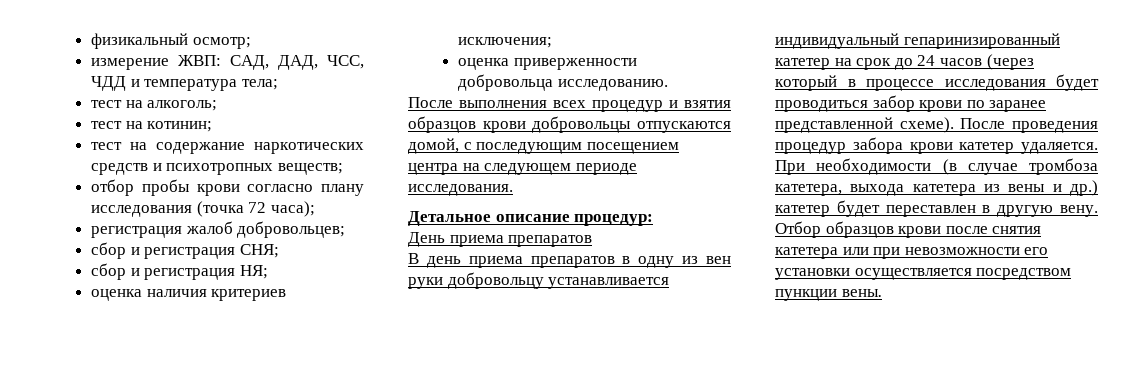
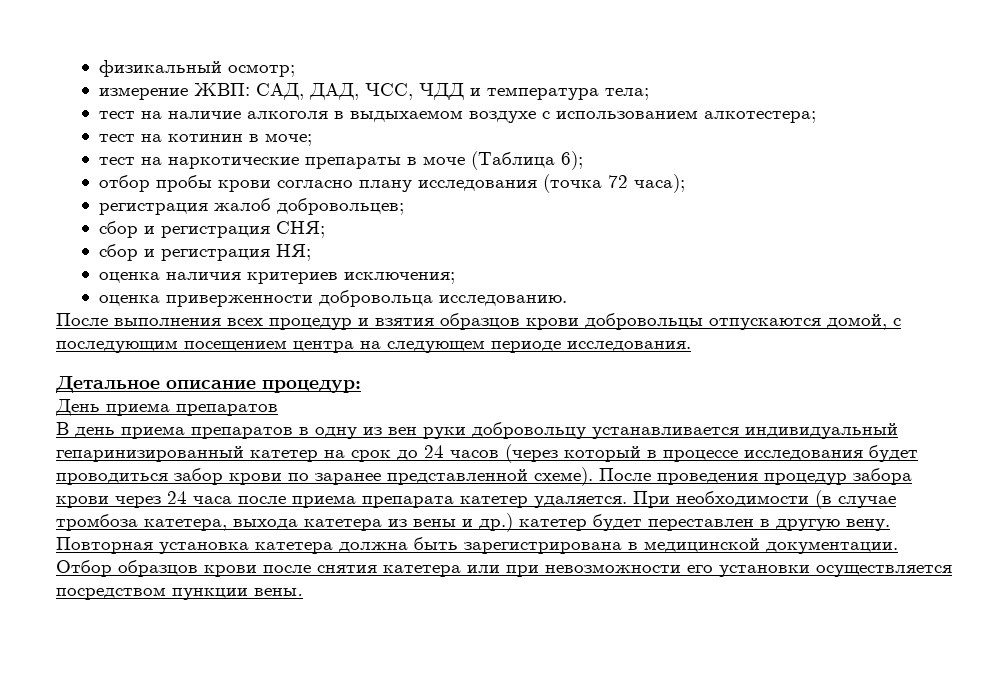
- тест на алкоголь;
- тест на котинин;
- тест на содержание наркотических средств и психотропных веществ;
+ тест на наличие алкоголя в выдыхаемом воздухе с использованием алкотестера;
+ тест на котинин в моче;
+ тест на наркотические препараты в моче (Таблица 6);
- После проведения процедур забора крови катетер удаляется.
+ После проведения процедур забора крови через 24 часа после приема препарата катетер удаляется.
+ Повторная установка катетера должна быть зарегистрирована в медицинской документации.

